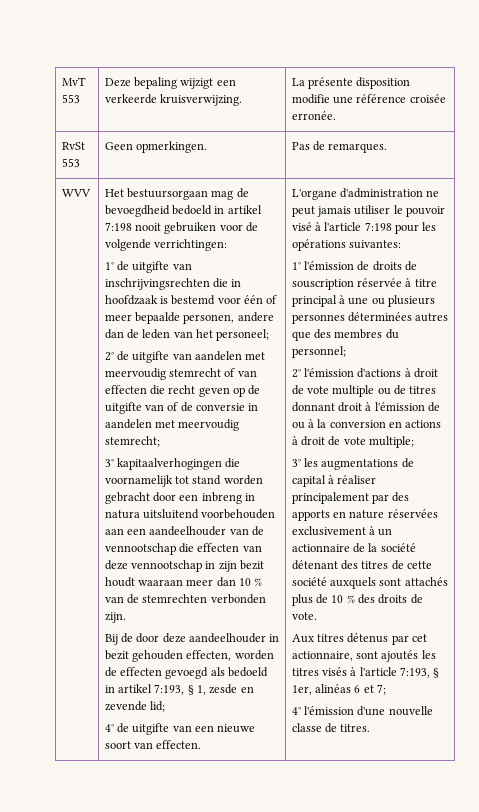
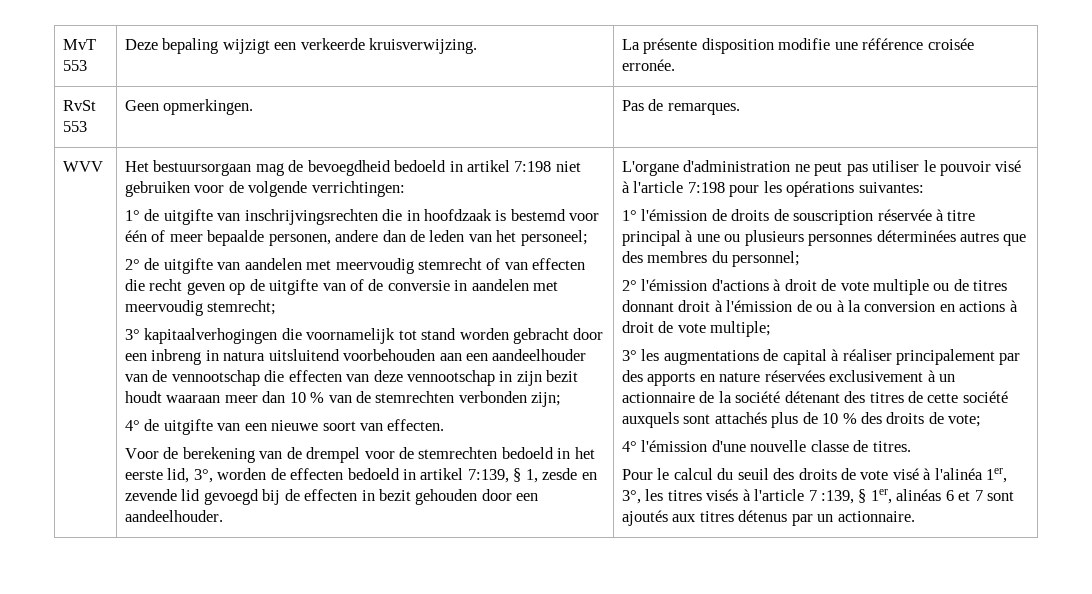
- Het bestuursorgaan mag de bevoegdheid bedoeld in artikel 7:198 nooit gebruiken voor de volgende verrichtingen:
+ Het bestuursorgaan mag de bevoegdheid bedoeld in artikel 7:198 niet gebruiken voor de volgende verrichtingen:
- 3° kapitaalverhogingen die voornamelijk tot stand worden gebracht door een inbreng in natura uitsluitend voorbehouden aan een aandeelhouder van de vennootschap die effecten van deze vennootschap in zijn bezit houdt waaraan meer dan 10 % van de stemrechten verbonden zijn.
- Bij de door deze aandeelhouder in bezit gehouden effecten, worden de effecten gevoegd als bedoeld in artikel 7:193, § 1, zesde en zevende lid;
+ 3° kapitaalverhogingen die voornamelijk tot stand worden gebracht door een inbreng in natura uitsluitend voorbehouden aan een aandeelhouder van de vennootschap die effecten van deze vennootschap in zijn bezit houdt waaraan meer dan 10 % van de stemrechten verbonden zijn;
+ Voor de berekening van de drempel voor de stemrechten bedoeld in het eerste lid, 3°, worden de effecten bedoeld in artikel 7:139, § 1, zesde en zevende lid gevoegd bij de effecten in bezit gehouden door een aandeelhouder.
- L'organe d'administration ne peut jamais utiliser le pouvoir visé à l'article 7:198 pour les opérations suivantes:
+ L'organe d'administration ne peut pas utiliser le pouvoir visé à l'article 7:198 pour les opérations suivantes:
- 3° les augmentations de capital à réaliser principalement par des apports en nature réservées exclusivement à un actionnaire de la société détenant des titres de cette société auxquels sont attachés plus de 10 % des droits de vote.
- Aux titres détenus par cet actionnaire, sont ajoutés les titres visés à l'article 7:193, § 1er, alinéas 6 et 7;
+ 3° les augmentations de capital à réaliser principalement par des apports en nature réservées exclusivement à un actionnaire de la société détenant des titres de cette société auxquels sont attachés plus de 10 % des droits de vote;
+ Pour le calcul du seuil des droits de vote visé à l'alinéa 1er, 3°, les titres visés à l'article 7 :139, § 1er, alinéas 6 et 7 sont ajoutés aux titres détenus par un actionnaire.

